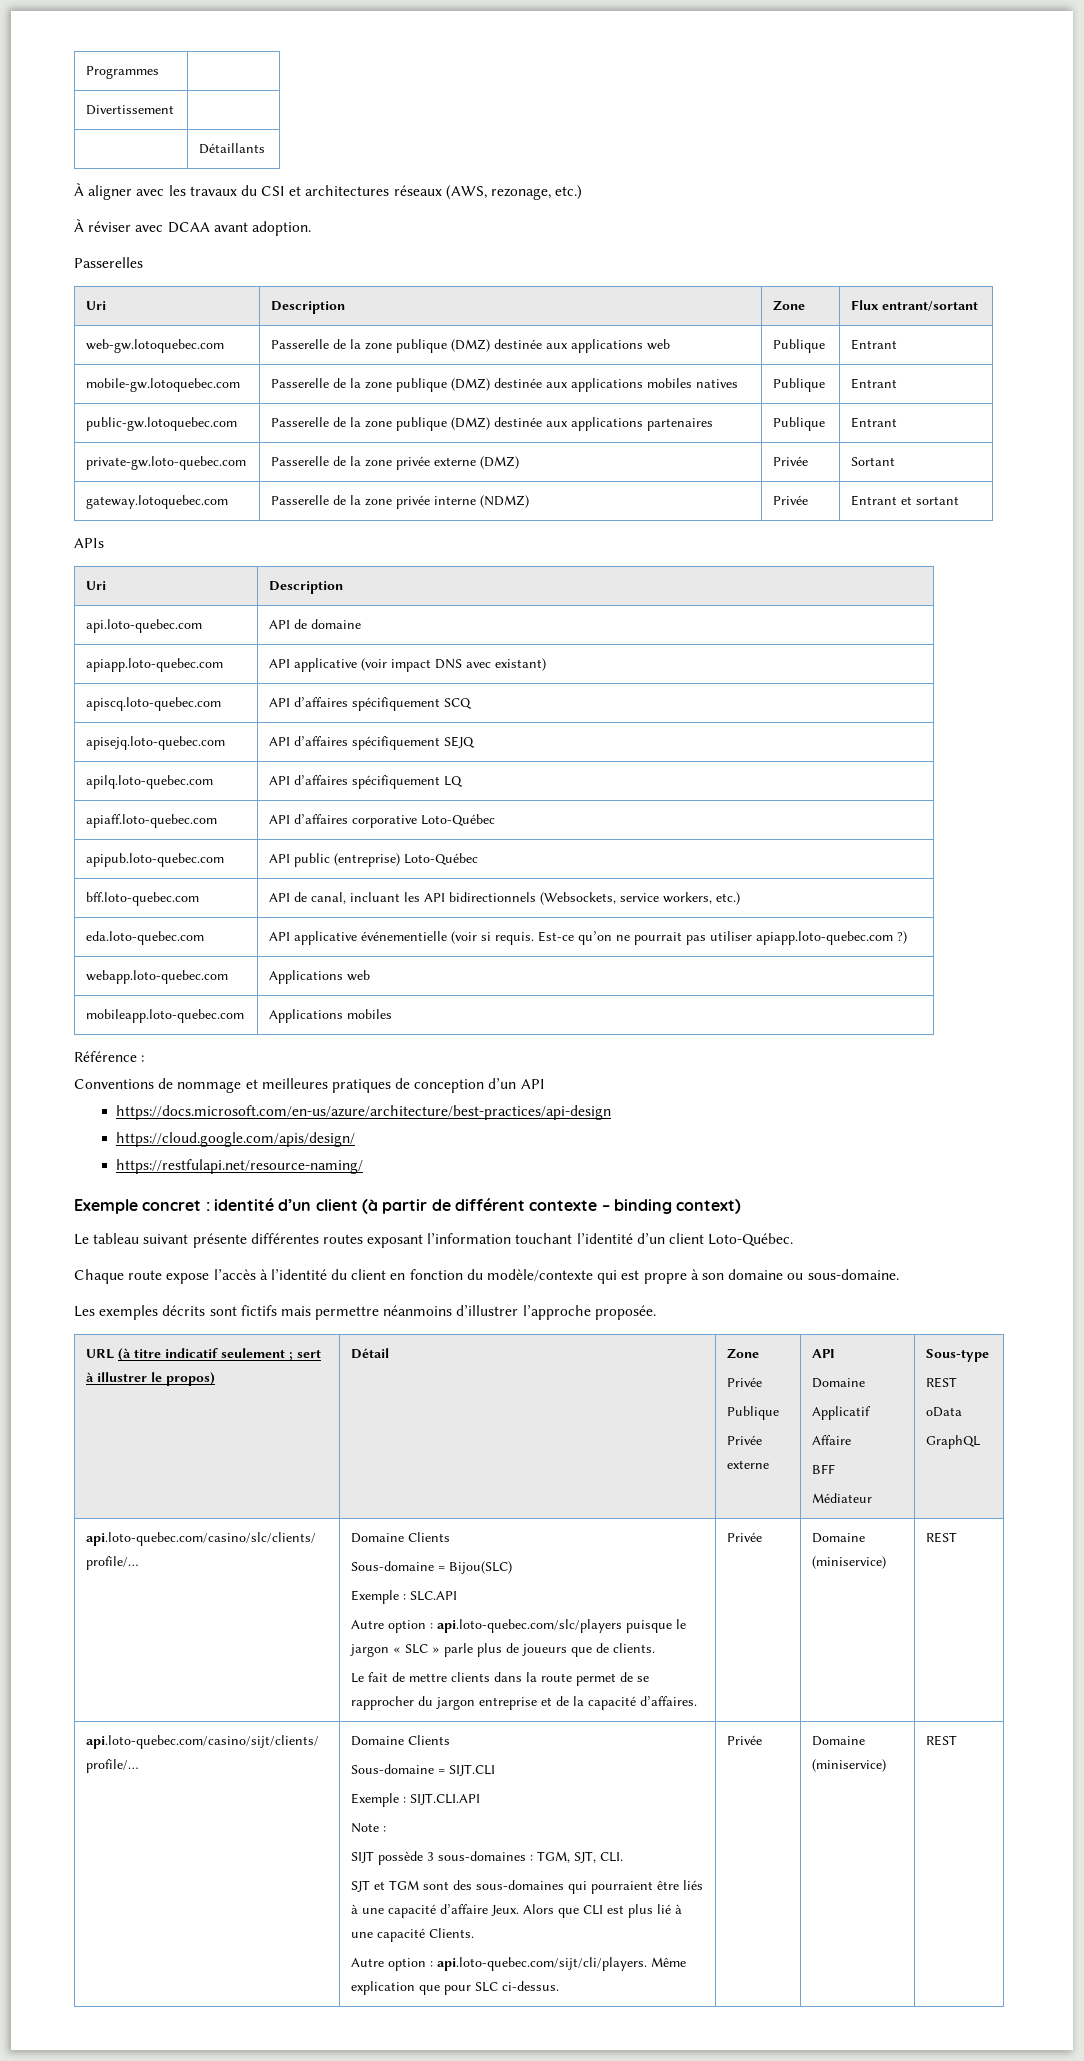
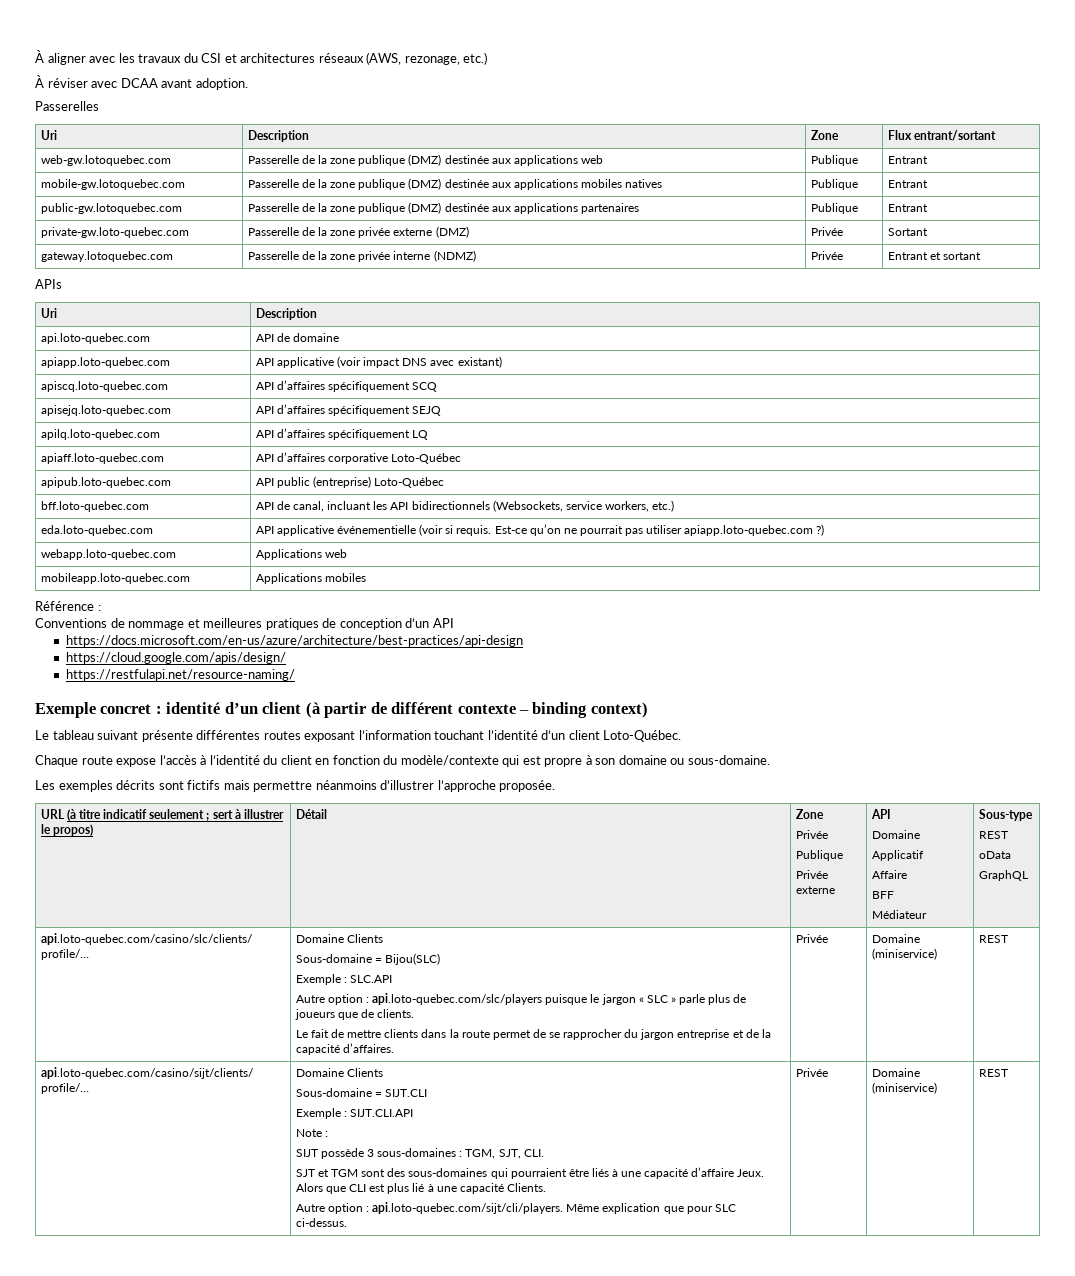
- Programmes |
- Divertissement |
- | Détaillants

